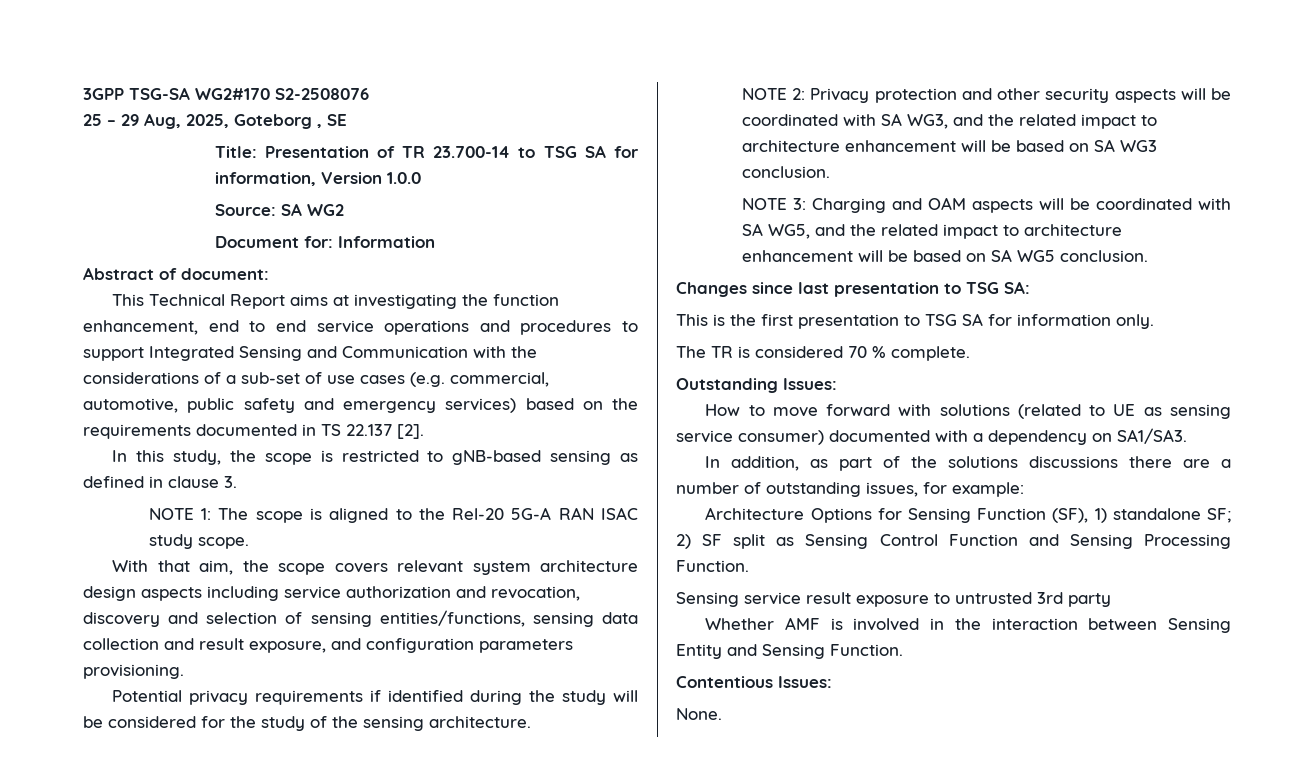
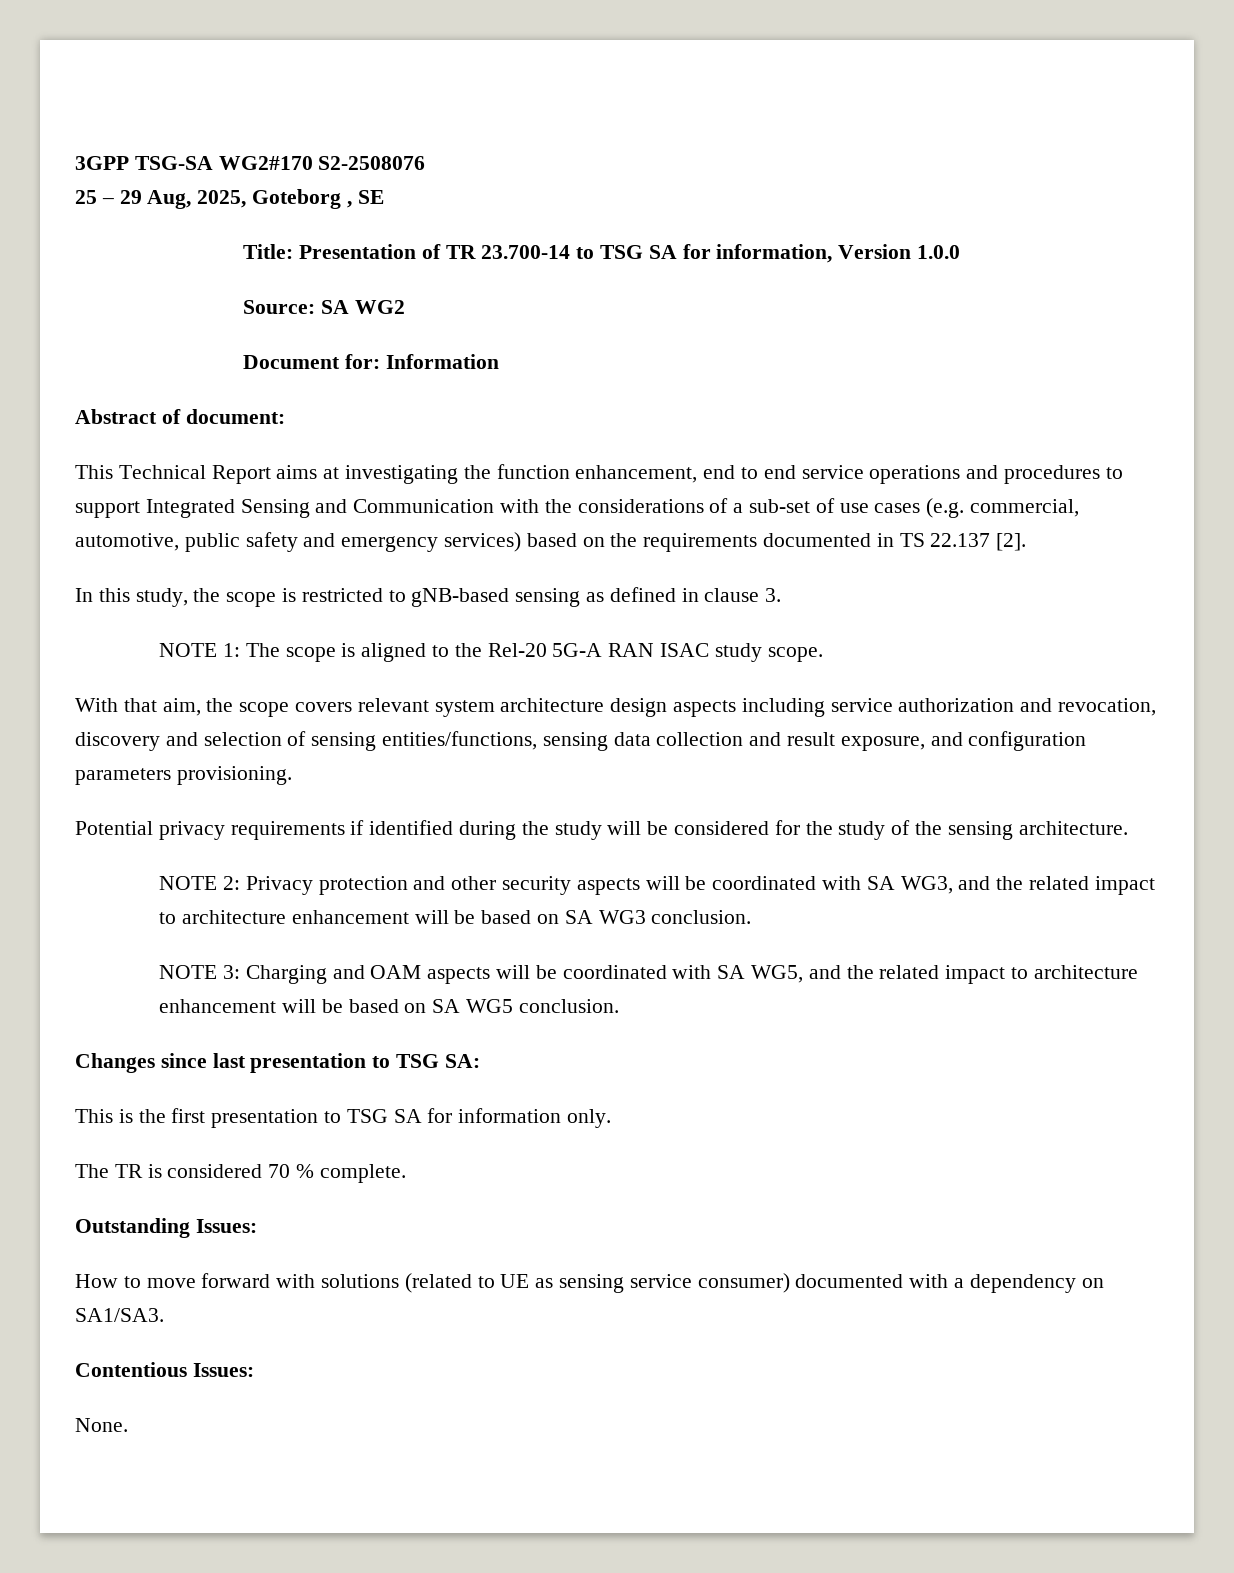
- In addition, as part of the solutions discussions there are a number of outstanding issues, for example:
- Architecture Options for Sensing Function (SF), 1) standalone SF; 2) SF split as Sensing Control Function and Sensing Processing Function.
- Sensing service result exposure to untrusted 3rd party
- Whether AMF is involved in the interaction between Sensing Entity and Sensing Function.

